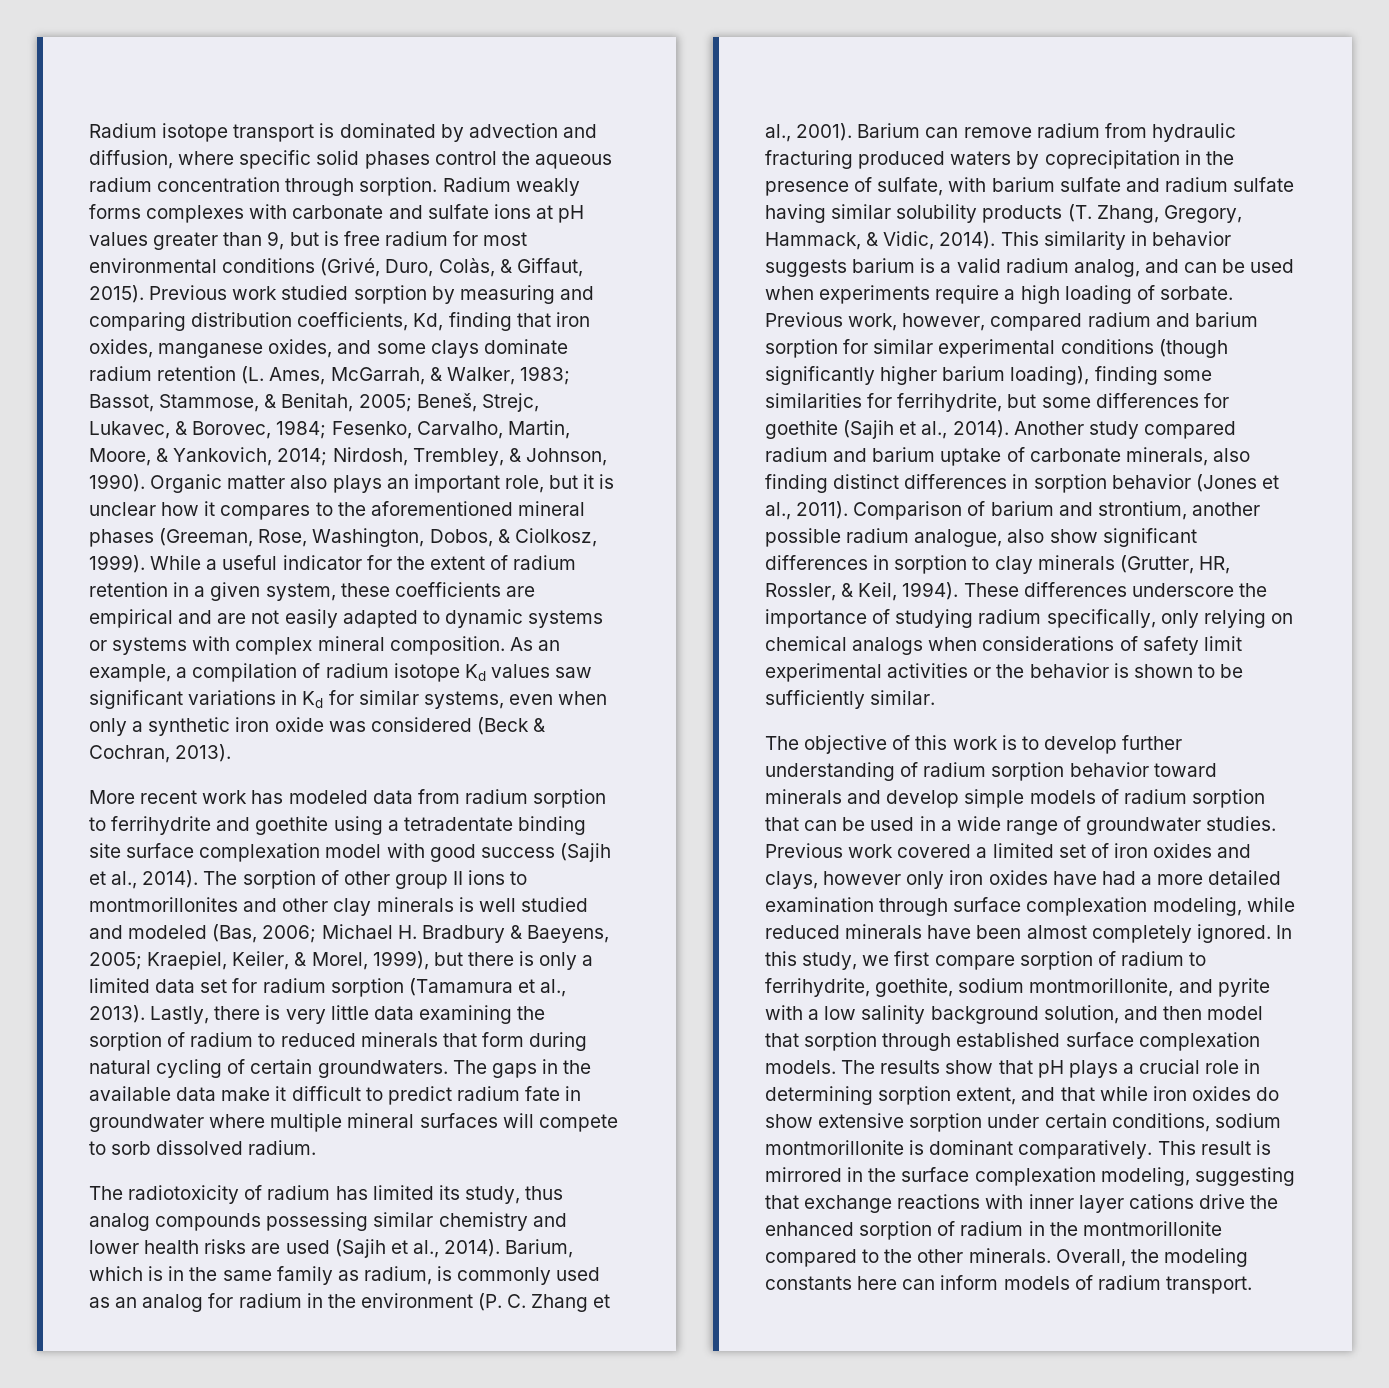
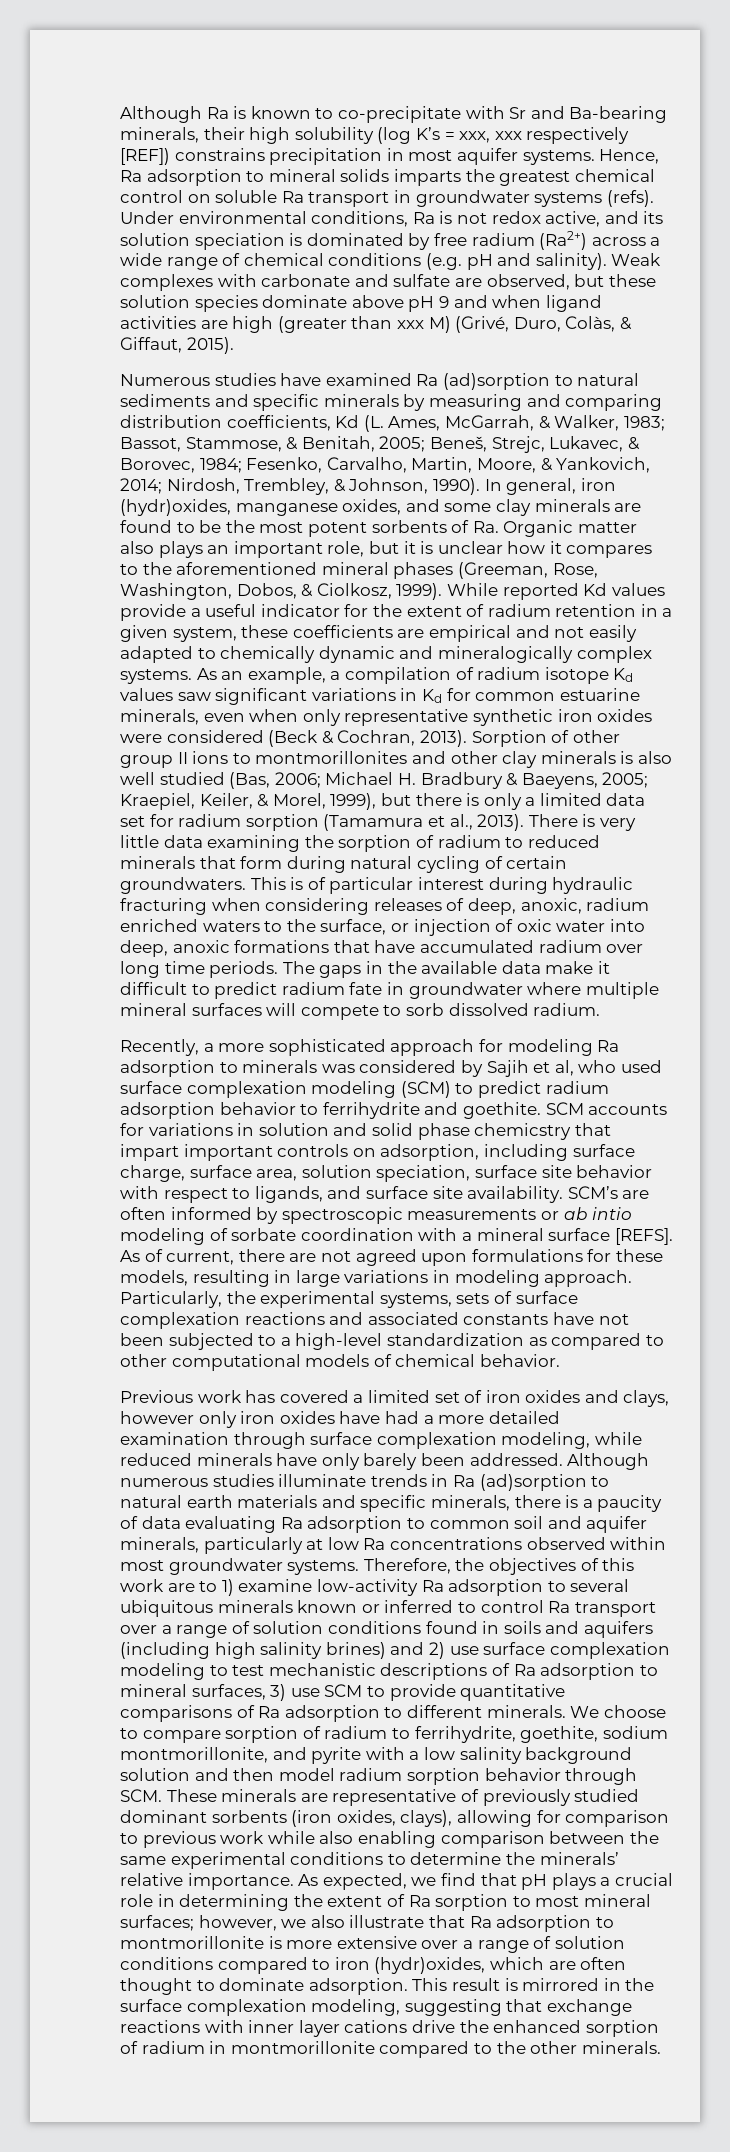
- Radium isotope transport is dominated by advection and diffusion, where specific solid phases control the aqueous radium concentration through sorption. Radium weakly forms complexes with carbonate and sulfate ions at pH values greater than 9, but is free radium for most environmental conditions (Grivé, Duro, Colàs, & Giffaut, 2015). Previous work studied sorption by measuring and comparing distribution coefficients, Kd, finding that iron oxides, manganese oxides, and some clays dominate radium retention (L. Ames, McGarrah, & Walker, 1983; Bassot, Stammose, & Benitah, 2005; Beneš, Strejc, Lukavec, & Borovec, 1984; Fesenko, Carvalho, Martin, Moore, & Yankovich, 2014; Nirdosh, Trembley, & Johnson, 1990).
+ Although Ra is known to co-precipitate with Sr and Ba-bearing minerals, their high solubility (log K’s = xxx, xxx respectively [REF]) constrains precipitation in most aquifer systems. Hence, Ra adsorption to mineral solids imparts the greatest chemical control on soluble Ra transport in groundwater systems (refs). Under environmental conditions, Ra is not redox active, and its solution speciation is dominated by free radium (Ra2+) across a wide range of chemical conditions (e.g. pH and salinity). Weak complexes with carbonate and sulfate are observed, but these solution species dominate above pH 9 and when ligand activities are high (greater than xxx M) (Grivé, Duro, Colàs, & Giffaut, 2015).
+ Numerous studies have examined Ra (ad)sorption to natural sediments and specific minerals by measuring and comparing distribution coefficients, Kd (L. Ames, McGarrah, & Walker, 1983; Bassot, Stammose, & Benitah, 2005; Beneš, Strejc, Lukavec, & Borovec, 1984; Fesenko, Carvalho, Martin, Moore, & Yankovich, 2014; Nirdosh, Trembley, & Johnson, 1990).
- Organic matter also plays an important role, but it is unclear how it compares to the aforementioned mineral phases (Greeman, Rose, Washington, Dobos, & Ciolkosz, 1999).
+ In general, iron (hydr)oxides, manganese oxides, and some clay minerals are found to be the most potent sorbents of Ra. Organic matter also plays an important role, but it is unclear how it compares to the aforementioned mineral phases (Greeman, Rose, Washington, Dobos, & Ciolkosz, 1999).
- While a useful indicator for the extent of radium retention in a given system, these coefficients are empirical and are not easily adapted to dynamic systems or systems with complex mineral composition.
+ While reported Kd values provide a useful indicator for the extent of radium retention in a given system, these coefficients are empirical and not easily adapted to chemically dynamic and mineralogically complex systems.
- As an example, a compilation of radium isotope Kd values saw significant variations in Kd for similar systems, even when only a synthetic iron oxide was considered (Beck & Cochran, 2013).
- More recent work has modeled data from radium sorption to ferrihydrite and goethite using a tetradentate binding site surface complexation model with good success (Sajih et al., 2014). The sorption of other group II ions to montmorillonites and other clay minerals is well studied and modeled (Bas, 2006;
+ As an example, a compilation of radium isotope Kd values saw significant variations in Kd for common estuarine minerals, even when only representative synthetic iron oxides were considered (Beck & Cochran, 2013). Sorption of other group II ions to montmorillonites and other clay minerals is also well studied (Bas, 2006;
- Lastly, there is very little data examining the sorption of radium to reduced minerals that form during natural cycling of certain groundwaters.
+ There is very little data examining the sorption of radium to reduced minerals that form during natural cycling of certain groundwaters.
+ This is of particular interest during hydraulic fracturing when considering releases of deep, anoxic, radium enriched waters to the surface, or injection of oxic water into deep, anoxic formations that have accumulated radium over long time periods.
- The radiotoxicity of radium has limited its study, thus analog compounds possessing similar chemistry and lower health risks are used (Sajih et al., 2014). Barium, which is in the same family as radium, is commonly used as an analog for radium in the environment (P. C. Zhang et al., 2001). Barium can remove radium from hydraulic fracturing produced waters by coprecipitation in the presence of sulfate, with barium sulfate and radium sulfate having similar solubility products (T. Zhang, Gregory, Hammack, & Vidic, 2014). This similarity in behavior suggests barium is a valid radium analog, and can be used when experiments require a high loading of sorbate. Previous work, however, compared radium and barium sorption for similar experimental conditions (though significantly higher barium loading), finding some similarities for ferrihydrite, but some differences for goethite (Sajih et al., 2014). Another study compared radium and barium uptake of carbonate minerals, also finding distinct differences in sorption behavior (Jones et al., 2011). Comparison of barium and strontium, another possible radium analogue, also show significant differences in sorption to clay minerals (Grutter, HR, Rossler, & Keil, 1994). These differences underscore the importance of studying radium specifically, only relying on chemical analogs when considerations of safety limit experimental activities or the behavior is shown to be sufficiently similar.
- The objective of this work is to develop further understanding of radium sorption behavior toward minerals and develop simple models of radium sorption that can be used in a wide range of groundwater studies. Previous work covered a limited set of iron oxides and clays, however only iron oxides have had a more detailed examination through surface complexation modeling, while reduced minerals have been almost completely ignored. In this study, we first compare sorption of radium to ferrihydrite, goethite, sodium montmorillonite, and pyrite with a low salinity background solution, and then model that sorption through established surface complexation models. The results show that pH plays a crucial role in determining sorption extent, and that while iron oxides do show extensive sorption under certain conditions, sodium montmorillonite is dominant comparatively.
+ Recently, a more sophisticated approach for modeling Ra adsorption to minerals was considered by Sajih et al, who used surface complexation modeling (SCM) to predict radium adsorption behavior to ferrihydrite and goethite. SCM accounts for variations in solution and solid phase chemicstry that impart important controls on adsorption, including surface charge, surface area, solution speciation, surface site behavior with respect to ligands, and surface site availability. SCM’s are often informed by spectroscopic measurements or ab intio modeling of sorbate coordination with a mineral surface [REFS]. As of current, there are not agreed upon formulations for these models, resulting in large variations in modeling approach. Particularly, the experimental systems, sets of surface complexation reactions and associated constants have not been subjected to a high-level standardization as compared to other computational models of chemical behavior.
+ Previous work has covered a limited set of iron oxides and clays, however only iron oxides have had a more detailed examination through surface complexation modeling, while reduced minerals have only barely been addressed. Although numerous studies illuminate trends in Ra (ad)sorption to natural earth materials and specific minerals, there is a paucity of data evaluating Ra adsorption to common soil and aquifer minerals, particularly at low Ra concentrations observed within most groundwater systems. Therefore, the objectives of this work are to 1) examine low-activity Ra adsorption to several ubiquitous minerals known or inferred to control Ra transport over a range of solution conditions found in soils and aquifers (including high salinity brines) and 2) use surface complexation modeling to test mechanistic descriptions of Ra adsorption to mineral surfaces, 3) use SCM to provide quantitative comparisons of Ra adsorption to different minerals. We choose to compare sorption of radium to ferrihydrite, goethite, sodium montmorillonite, and pyrite with a low salinity background solution and then model radium sorption behavior through SCM. These minerals are representative of previously studied dominant sorbents (iron oxides, clays), allowing for comparison to previous work while also enabling comparison between the same experimental conditions to determine the minerals’ relative importance. As expected, we find that pH plays a crucial role in determining the extent of Ra sorption to most mineral surfaces; however, we also illustrate that Ra adsorption to montmorillonite is more extensive over a range of solution conditions compared to iron (hydr)oxides, which are often thought to dominate adsorption.
- This result is mirrored in the surface complexation modeling, suggesting that exchange reactions with inner layer cations drive the enhanced sorption of radium in the montmorillonite compared to the other minerals. Overall, the modeling constants here can inform models of radium transport.
+ This result is mirrored in the surface complexation modeling, suggesting that exchange reactions with inner layer cations drive the enhanced sorption of radium in montmorillonite compared to the other minerals.

